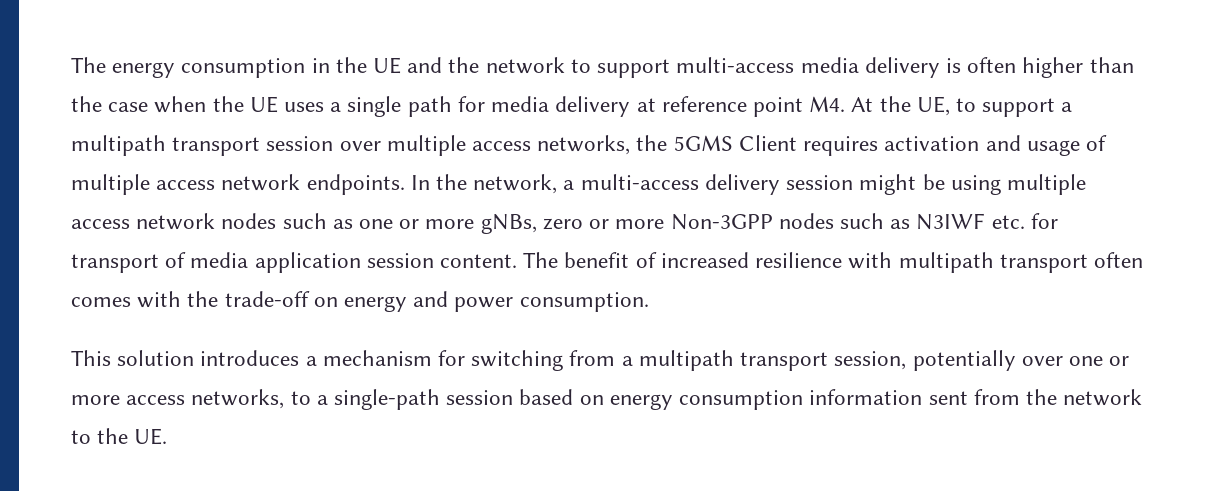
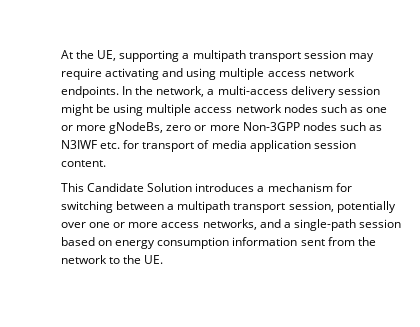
- The energy consumption in the UE and the network to support multi-access media delivery is often higher than the case when the UE uses a single path for media delivery at reference point M4. At the UE, to support a multipath transport session over multiple access networks, the 5GMS Client requires activation and usage of multiple access network endpoints.
+ At the UE, supporting a multipath transport session may require activating and using multiple access network endpoints.
- In the network, a multi-access delivery session might be using multiple access network nodes such as one or more gNBs, zero or more Non-3GPP nodes such as N3IWF etc. for transport of media application session content. The benefit of increased resilience with multipath transport often comes with the trade-off on energy and power consumption.
+ In the network, a multi-access delivery session might be using multiple access network nodes such as one or more gNodeBs, zero or more Non-3GPP nodes such as N3IWF etc. for transport of media application session content.
- This solution introduces a mechanism for switching from a multipath transport session, potentially over one or more access networks, to a single-path session based on energy consumption information sent from the network to the UE.
+ This Candidate Solution introduces a mechanism for switching between a multipath transport session, potentially over one or more access networks, and a single-path session based on energy consumption information sent from the network to the UE.

